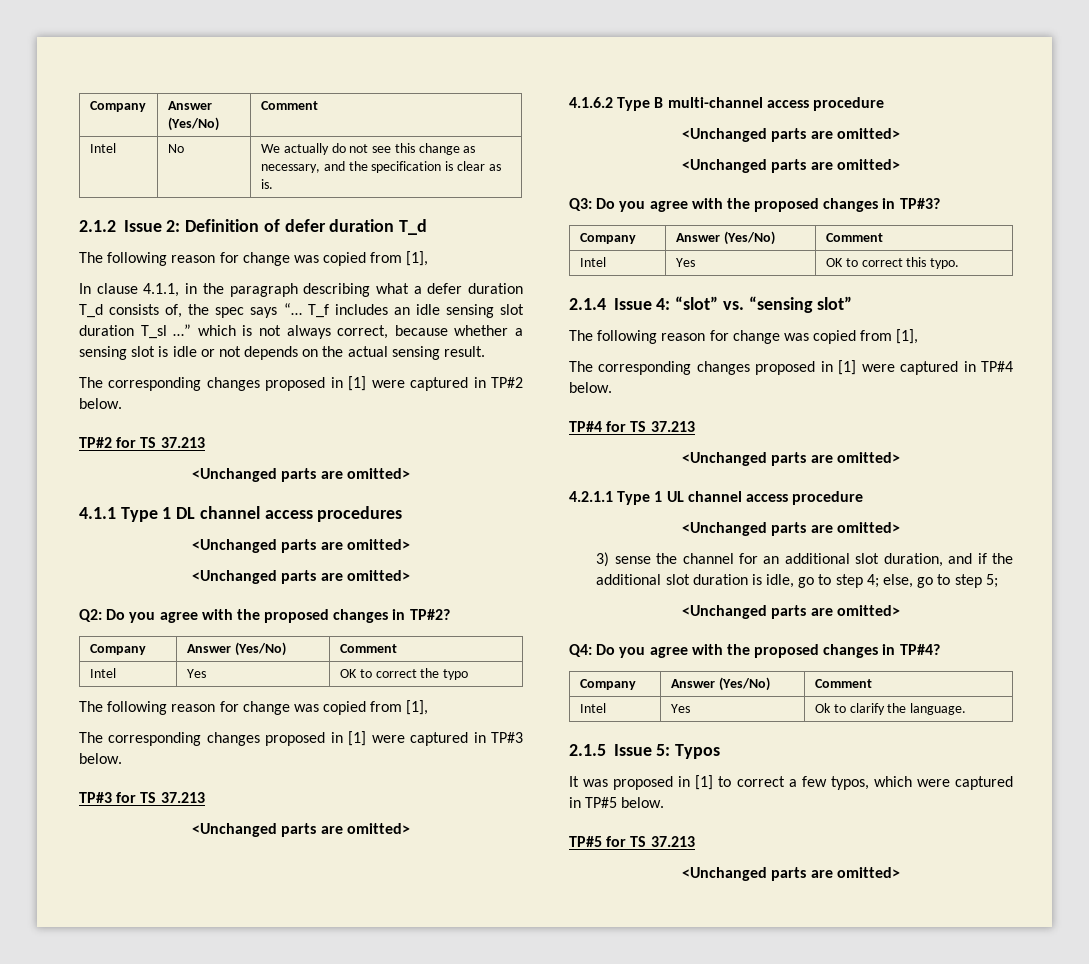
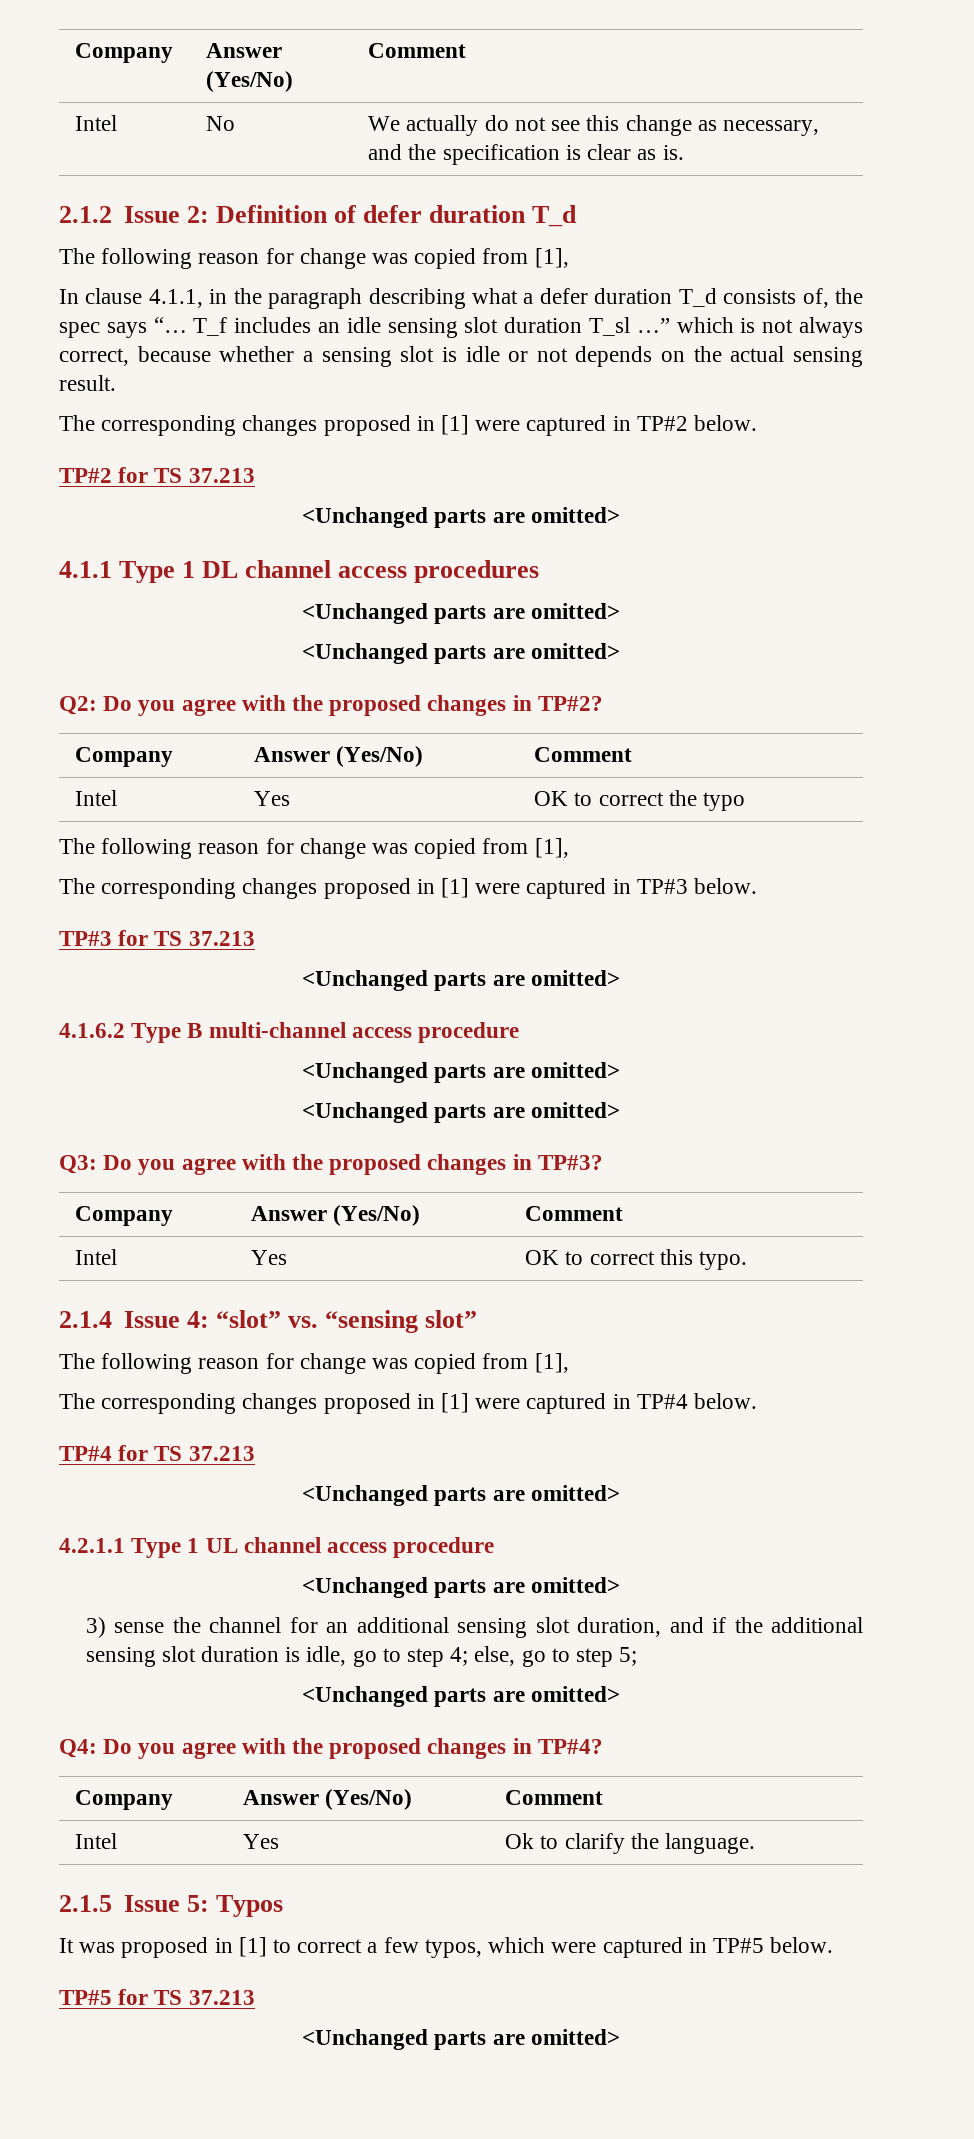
- 3) sense the channel for an additional slot duration, and if the additional slot duration is idle, go to step 4; else, go to step 5;
+ 3) sense the channel for an additional sensing slot duration, and if the additional sensing slot duration is idle, go to step 4; else, go to step 5;

